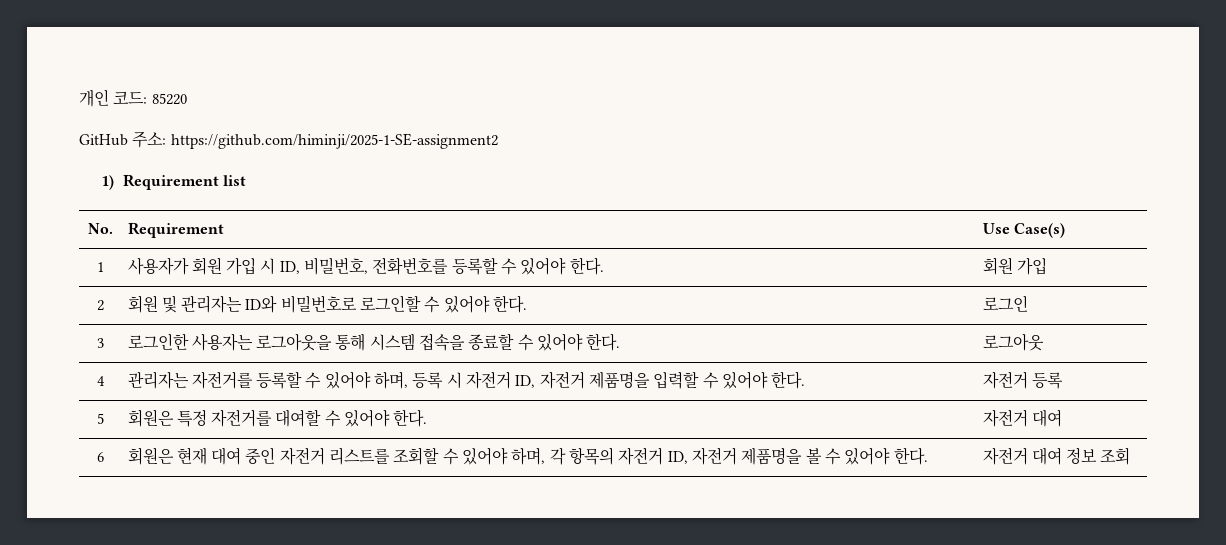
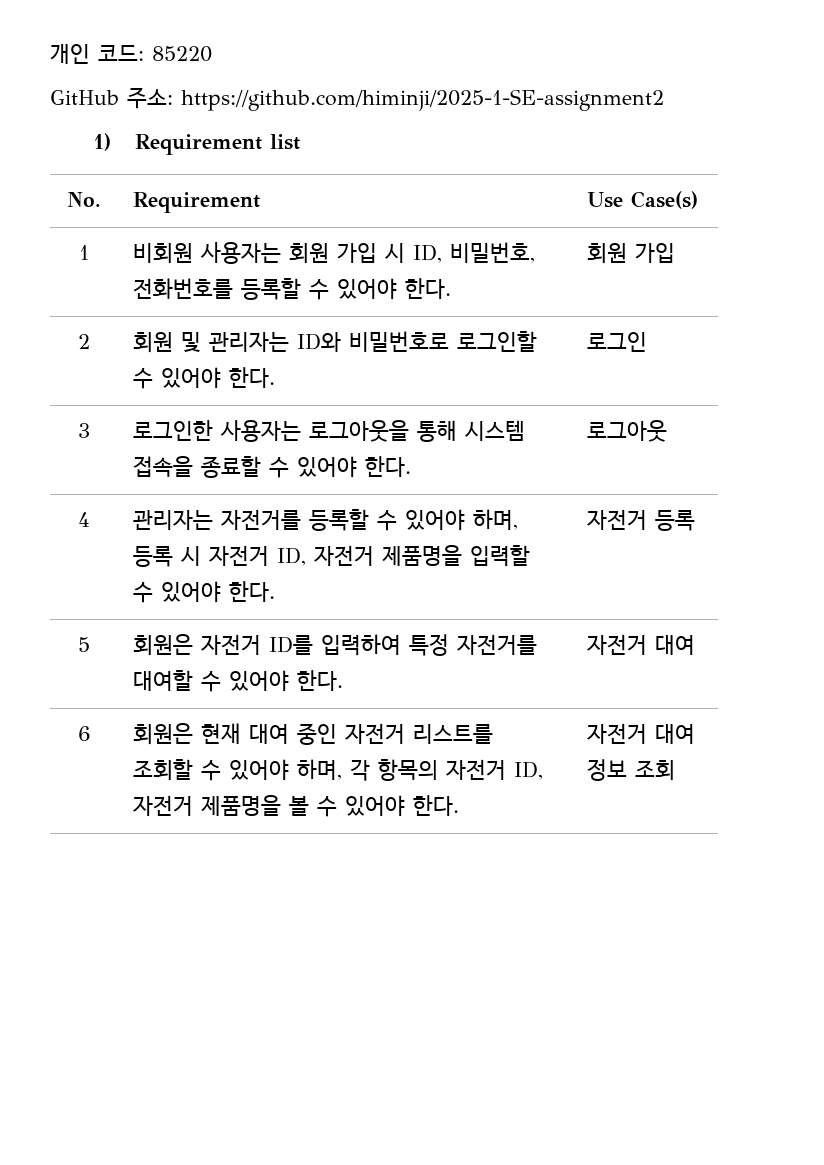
- 1 | 사용자가 회원 가입 시 ID, 비밀번호, 전화번호를 등록할 수 있어야 한다. | 회원 가입
+ 1 | 비회원 사용자는 회원 가입 시 ID, 비밀번호, 전화번호를 등록할 수 있어야 한다. | 회원 가입
- 5 | 회원은 특정 자전거를 대여할 수 있어야 한다. | 자전거 대여
+ 5 | 회원은 자전거 ID를 입력하여 특정 자전거를 대여할 수 있어야 한다. | 자전거 대여

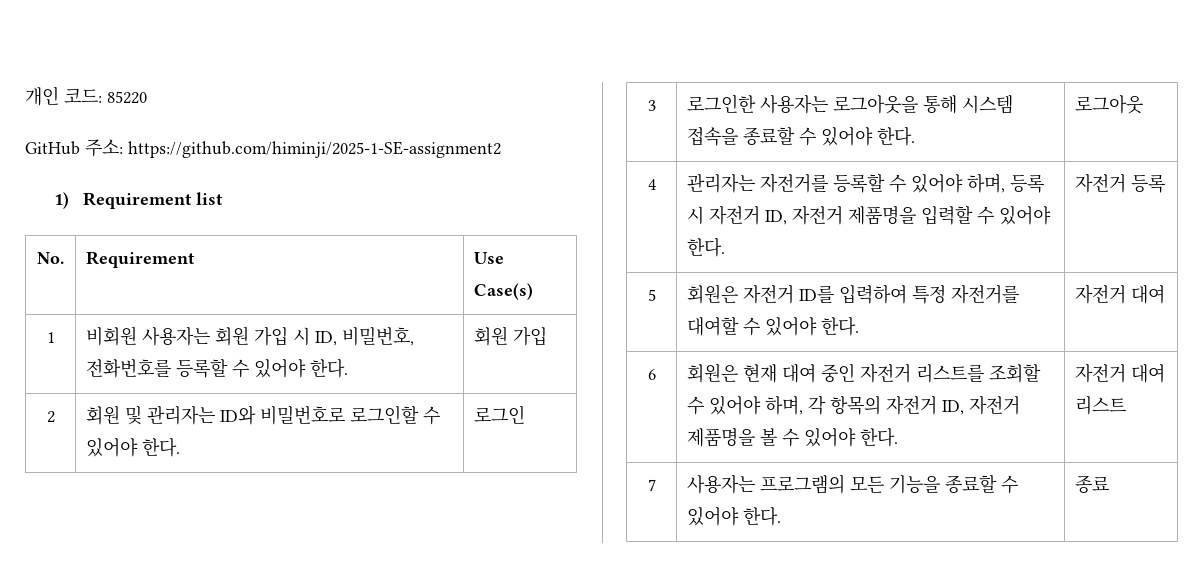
- 6 | 회원은 현재 대여 중인 자전거 리스트를 조회할 수 있어야 하며, 각 항목의 자전거 ID, 자전거 제품명을 볼 수 있어야 한다. | 자전거 대여 정보 조회
+ 6 | 회원은 현재 대여 중인 자전거 리스트를 조회할 수 있어야 하며, 각 항목의 자전거 ID, 자전거 제품명을 볼 수 있어야 한다. | 자전거 대여 리스트
+ 7 | 사용자는 프로그램의 모든 기능을 종료할 수 있어야 한다. | 종료

